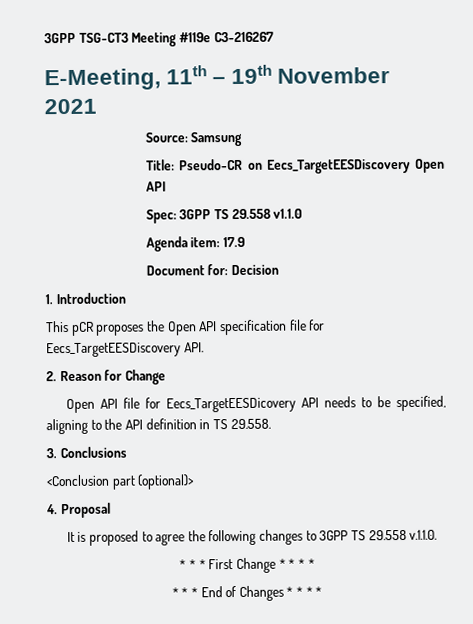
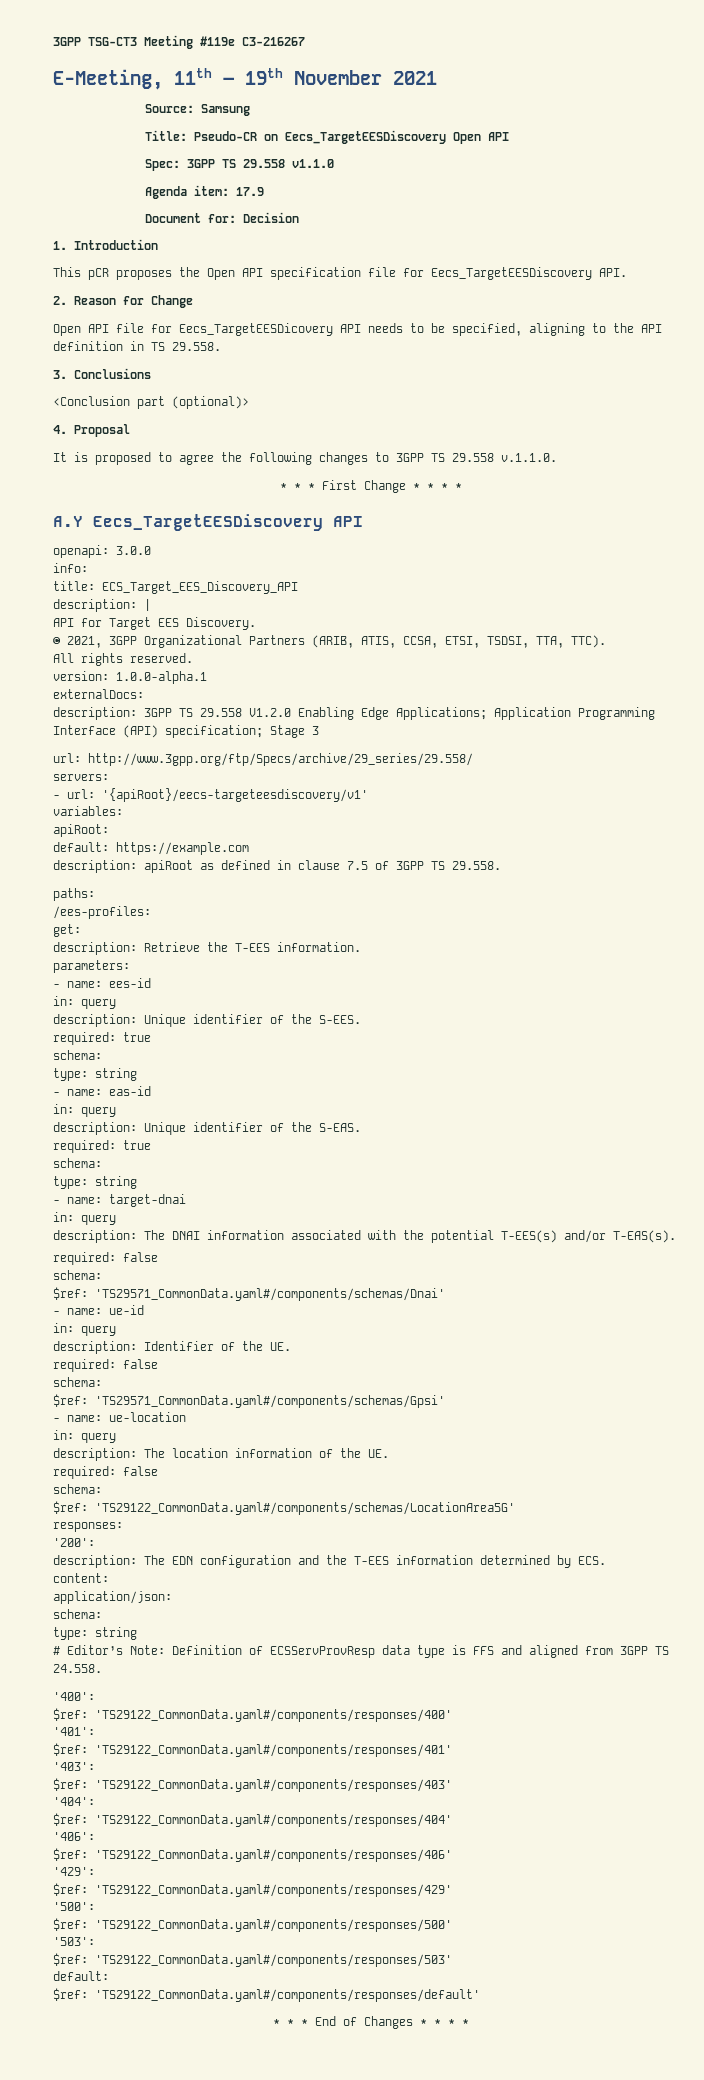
+ A.Y Eecs_TargetEESDiscovery API
+ openapi: 3.0.0
+ info:
+ title: ECS_Target_EES_Discovery_API
+ description: |
+ API for Target EES Discovery.
+ © 2021, 3GPP Organizational Partners (ARIB, ATIS, CCSA, ETSI, TSDSI, TTA, TTC).
+ All rights reserved.
+ version: 1.0.0-alpha.1
+ externalDocs:
+ description: 3GPP TS 29.558 V1.2.0 Enabling Edge Applications; Application Programming Interface (API) specification; Stage 3
+ url: http://www.3gpp.org/ftp/Specs/archive/29_series/29.558/
+ servers:
+ - url: '{apiRoot}/eecs-targeteesdiscovery/v1'
+ variables:
+ apiRoot:
+ default: https://example.com
+ description: apiRoot as defined in clause 7.5 of 3GPP TS 29.558.
+ paths:
+ /ees-profiles:
+ get:
+ description: Retrieve the T-EES information.
+ parameters:
+ - name: ees-id
+ in: query
+ description: Unique identifier of the S-EES.
+ required: true
+ schema:
+ type: string
+ - name: eas-id
+ in: query
+ description: Unique identifier of the S-EAS.
+ required: true
+ schema:
+ type: string
+ - name: target-dnai
+ in: query
+ description: The DNAI information associated with the potential T-EES(s) and/or T-EAS(s).
+ required: false
+ schema:
+ $ref: 'TS29571_CommonData.yaml#/components/schemas/Dnai'
+ - name: ue-id
+ in: query
+ description: Identifier of the UE.
+ required: false
+ schema:
+ $ref: 'TS29571_CommonData.yaml#/components/schemas/Gpsi'
+ - name: ue-location
+ in: query
+ description: The location information of the UE.
+ required: false
+ schema:
+ $ref: 'TS29122_CommonData.yaml#/components/schemas/LocationArea5G'
+ responses:
+ '200':
+ description: The EDN configuration and the T-EES information determined by ECS.
+ content:
+ application/json:
+ schema:
+ type: string
+ # Editor’s Note: Definition of ECSServProvResp data type is FFS and aligned from 3GPP TS 24.558.
+ '400':
+ $ref: 'TS29122_CommonData.yaml#/components/responses/400'
+ '401':
+ $ref: 'TS29122_CommonData.yaml#/components/responses/401'
+ '403':
+ $ref: 'TS29122_CommonData.yaml#/components/responses/403'
+ '404':
+ $ref: 'TS29122_CommonData.yaml#/components/responses/404'
+ '406':
+ $ref: 'TS29122_CommonData.yaml#/components/responses/406'
+ '429':
+ $ref: 'TS29122_CommonData.yaml#/components/responses/429'
+ '500':
+ $ref: 'TS29122_CommonData.yaml#/components/responses/500'
+ '503':
+ $ref: 'TS29122_CommonData.yaml#/components/responses/503'
+ default:
+ $ref: 'TS29122_CommonData.yaml#/components/responses/default'

